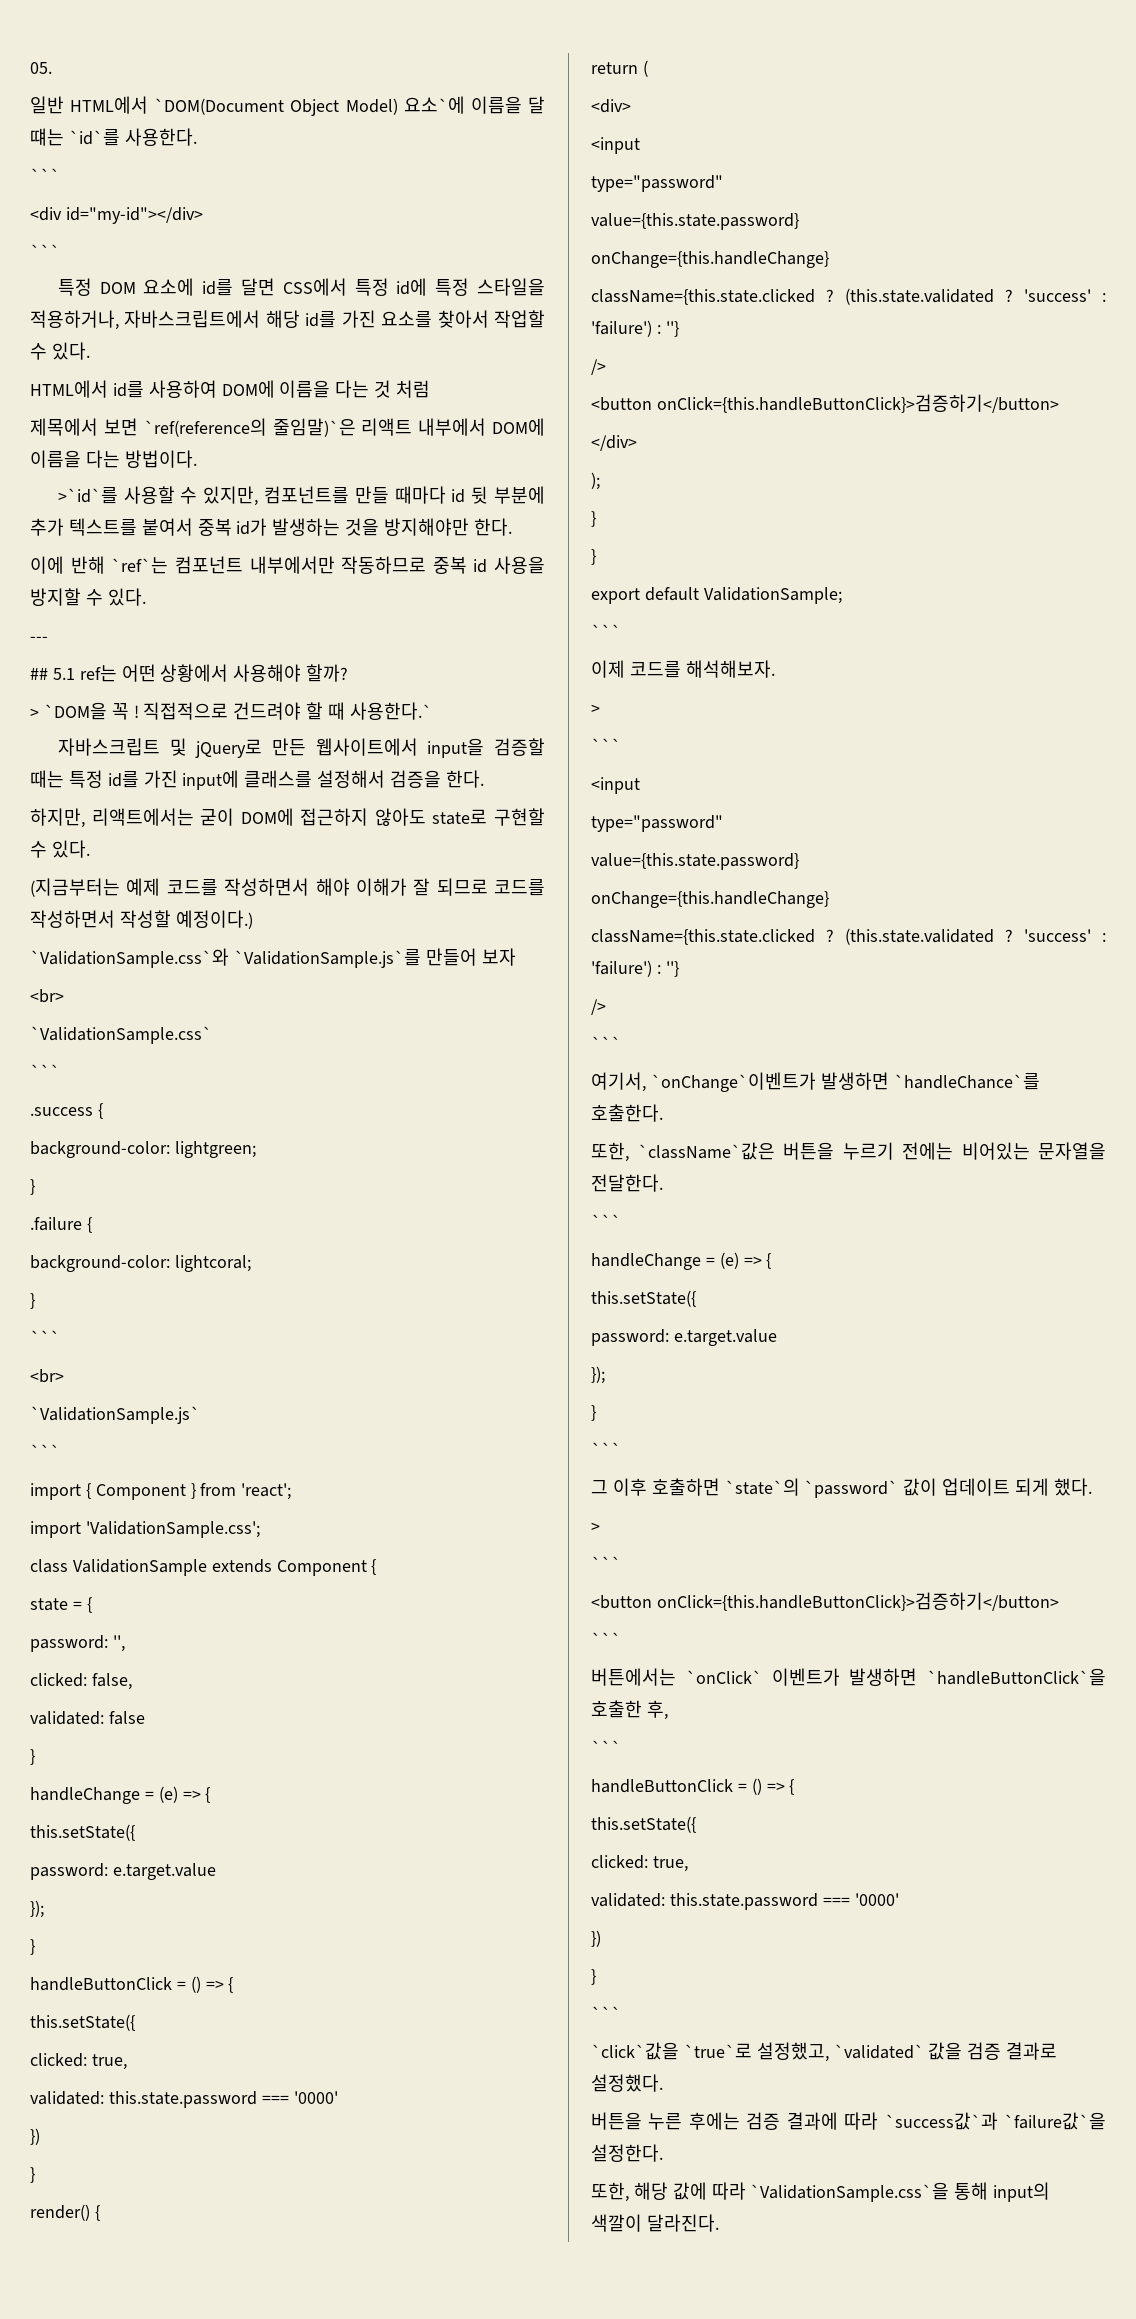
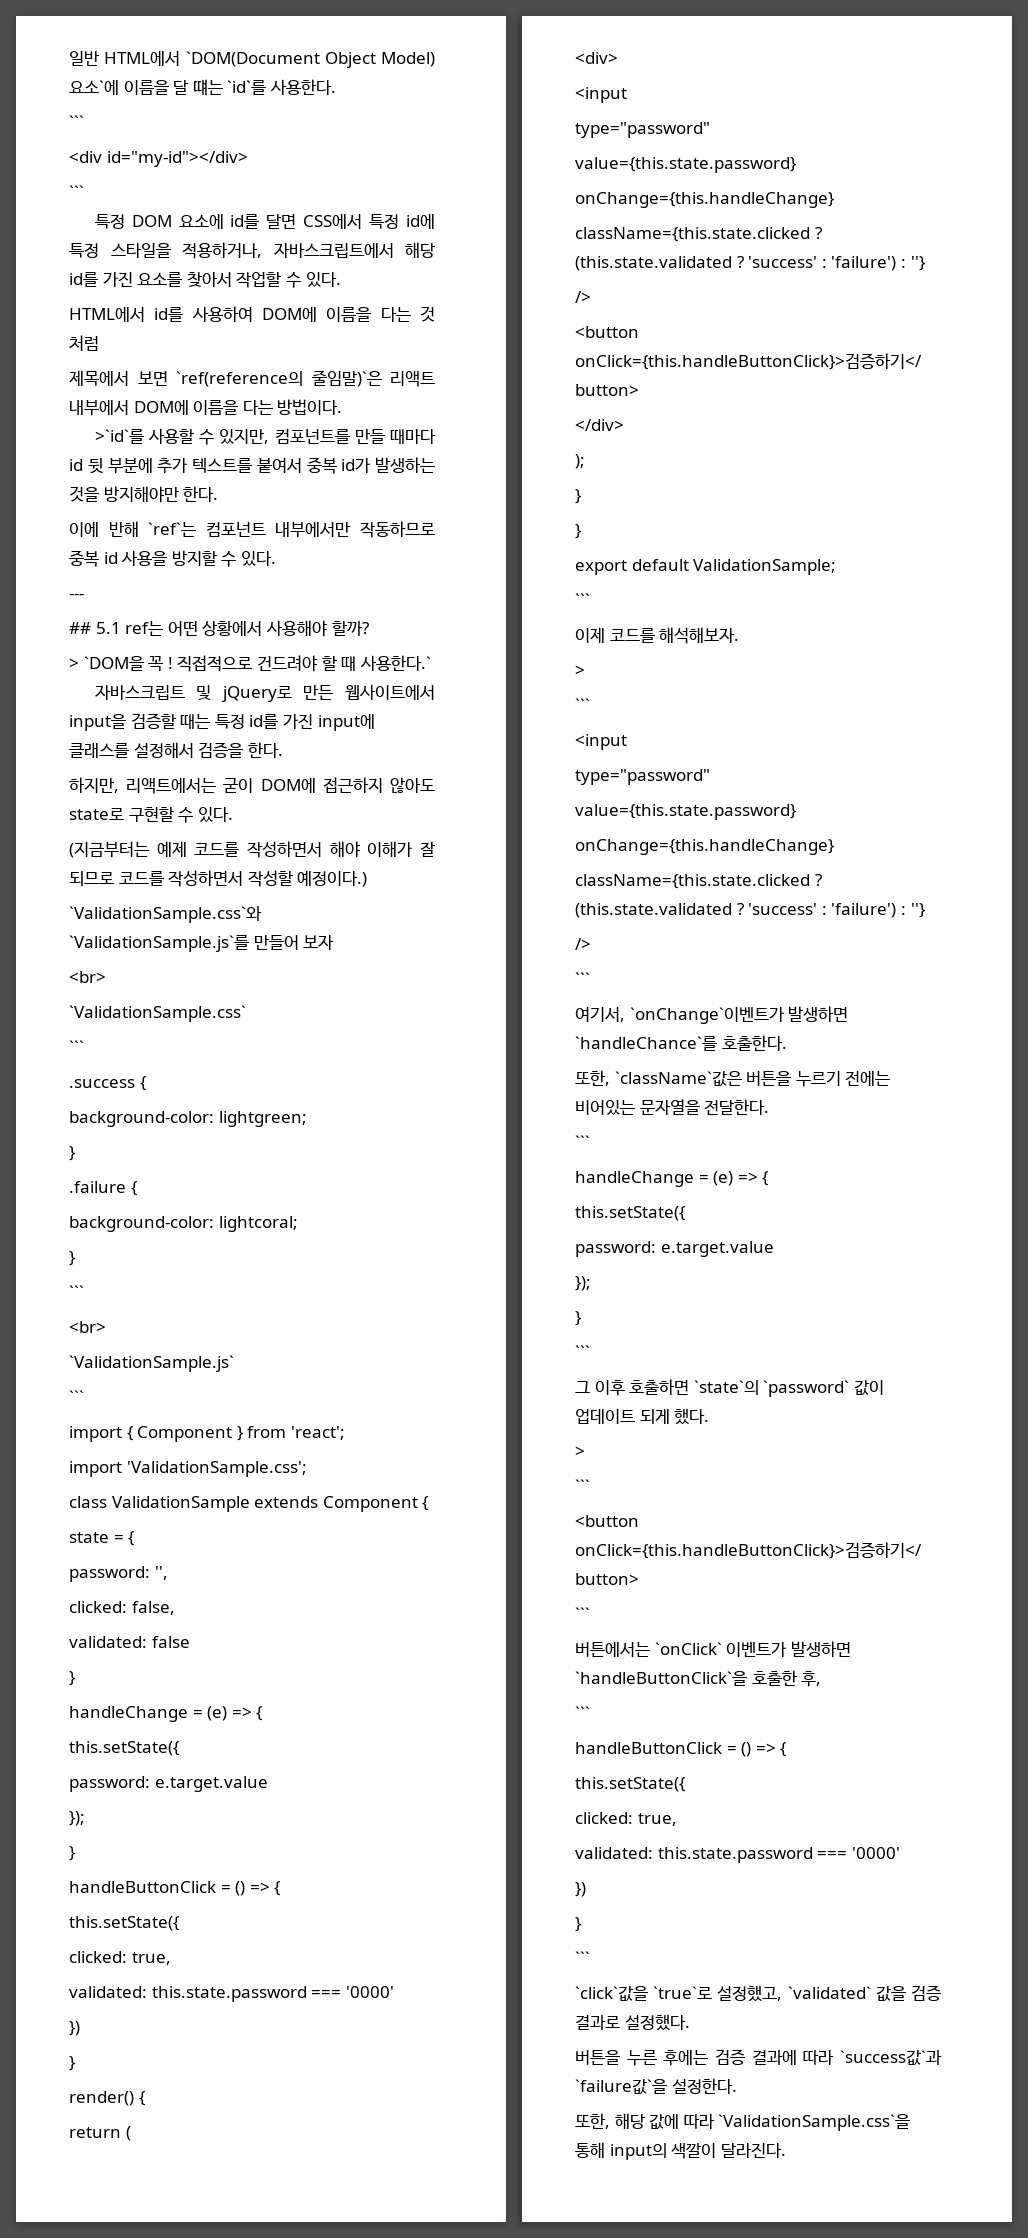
- 05.

